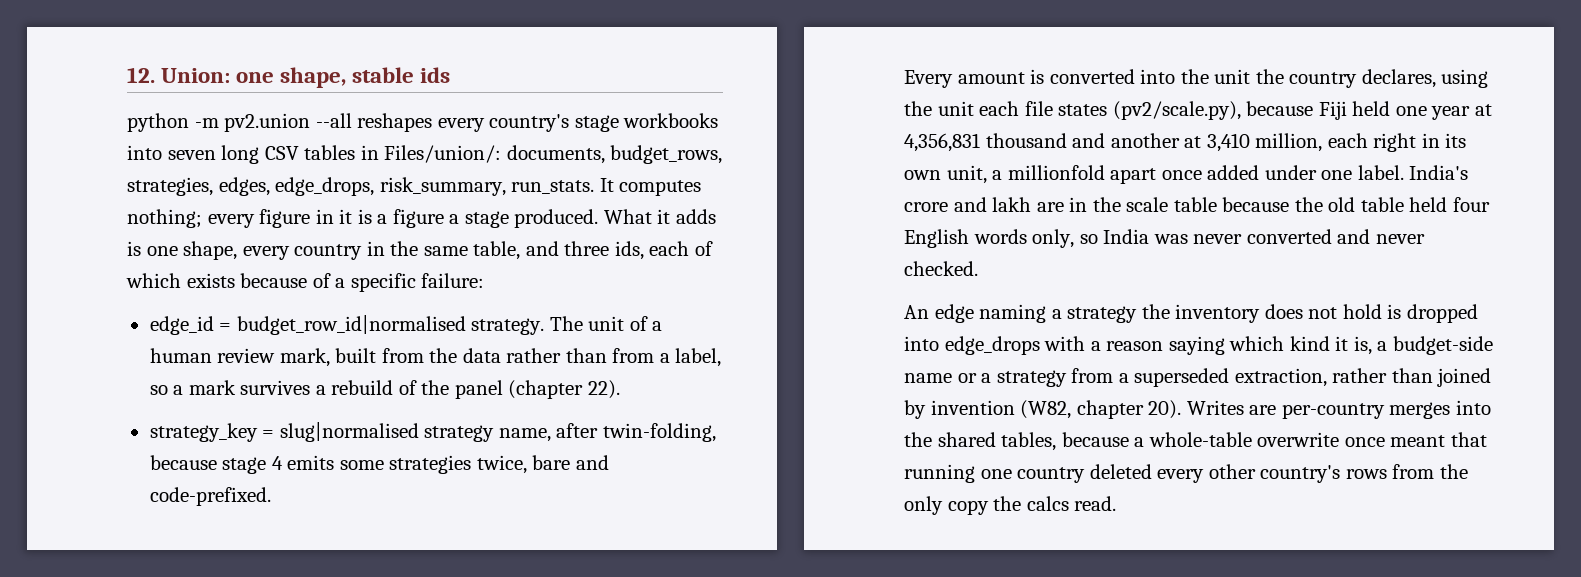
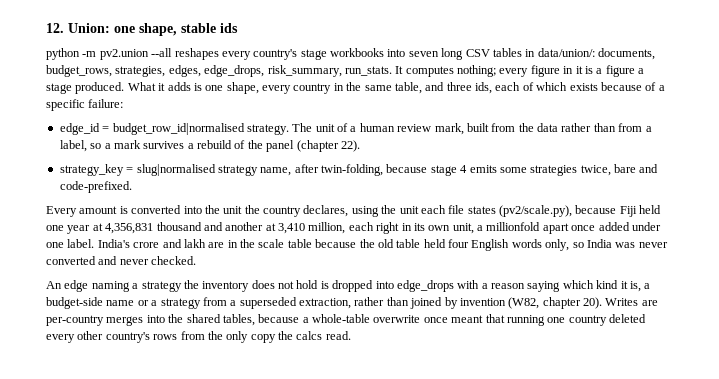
- python -m pv2.union --all reshapes every country's stage workbooks into seven long CSV tables in Files/union/: documents, budget_rows, strategies, edges, edge_drops, risk_summary, run_stats.
+ python -m pv2.union --all reshapes every country's stage workbooks into seven long CSV tables in data/union/: documents, budget_rows, strategies, edges, edge_drops, risk_summary, run_stats.

